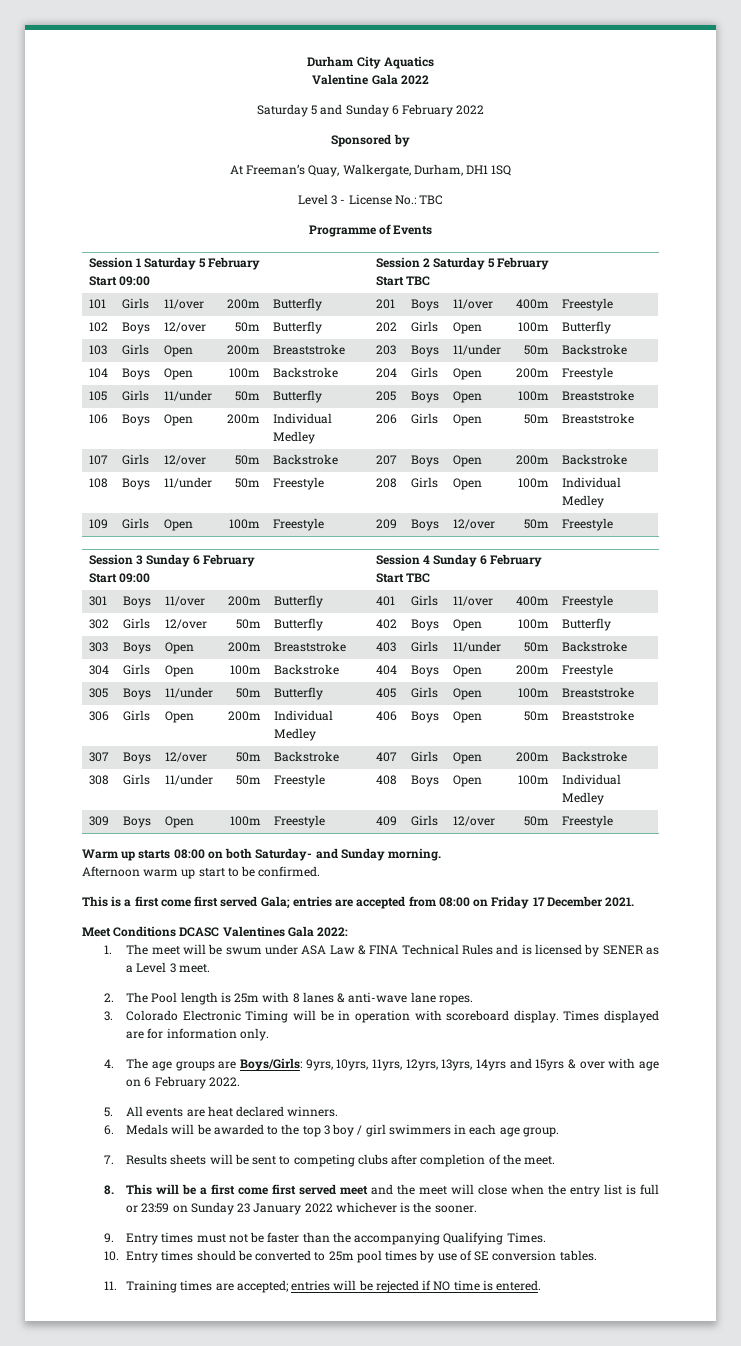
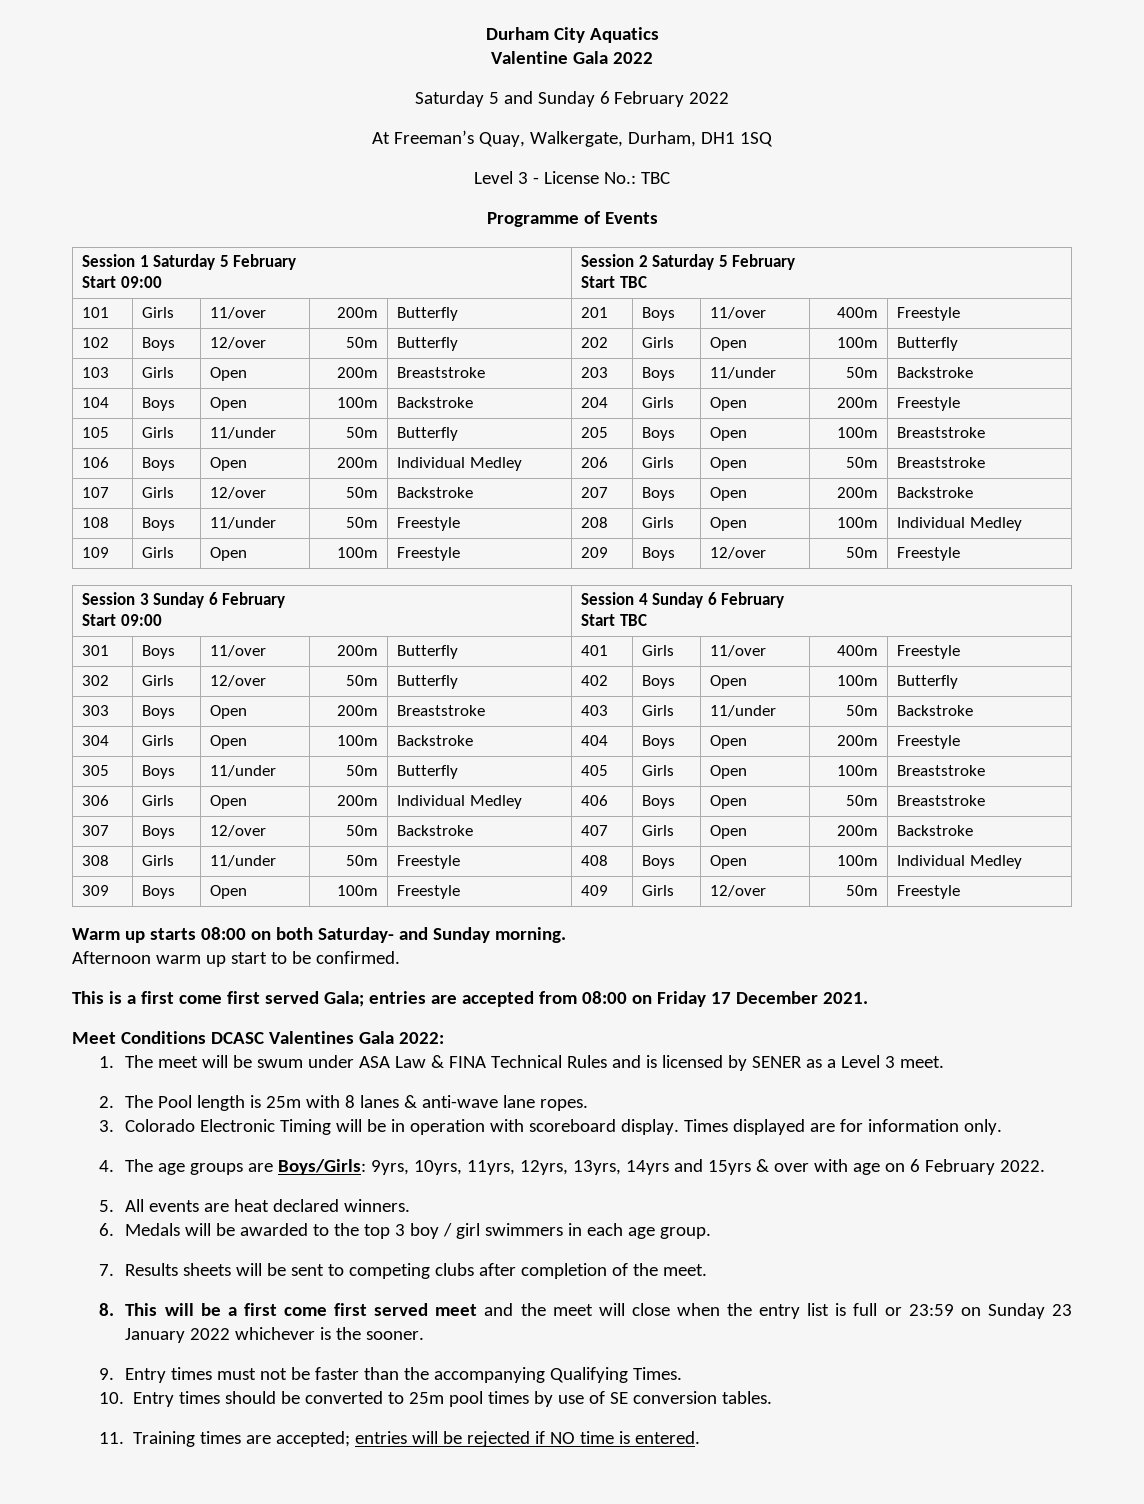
- Sponsored by

